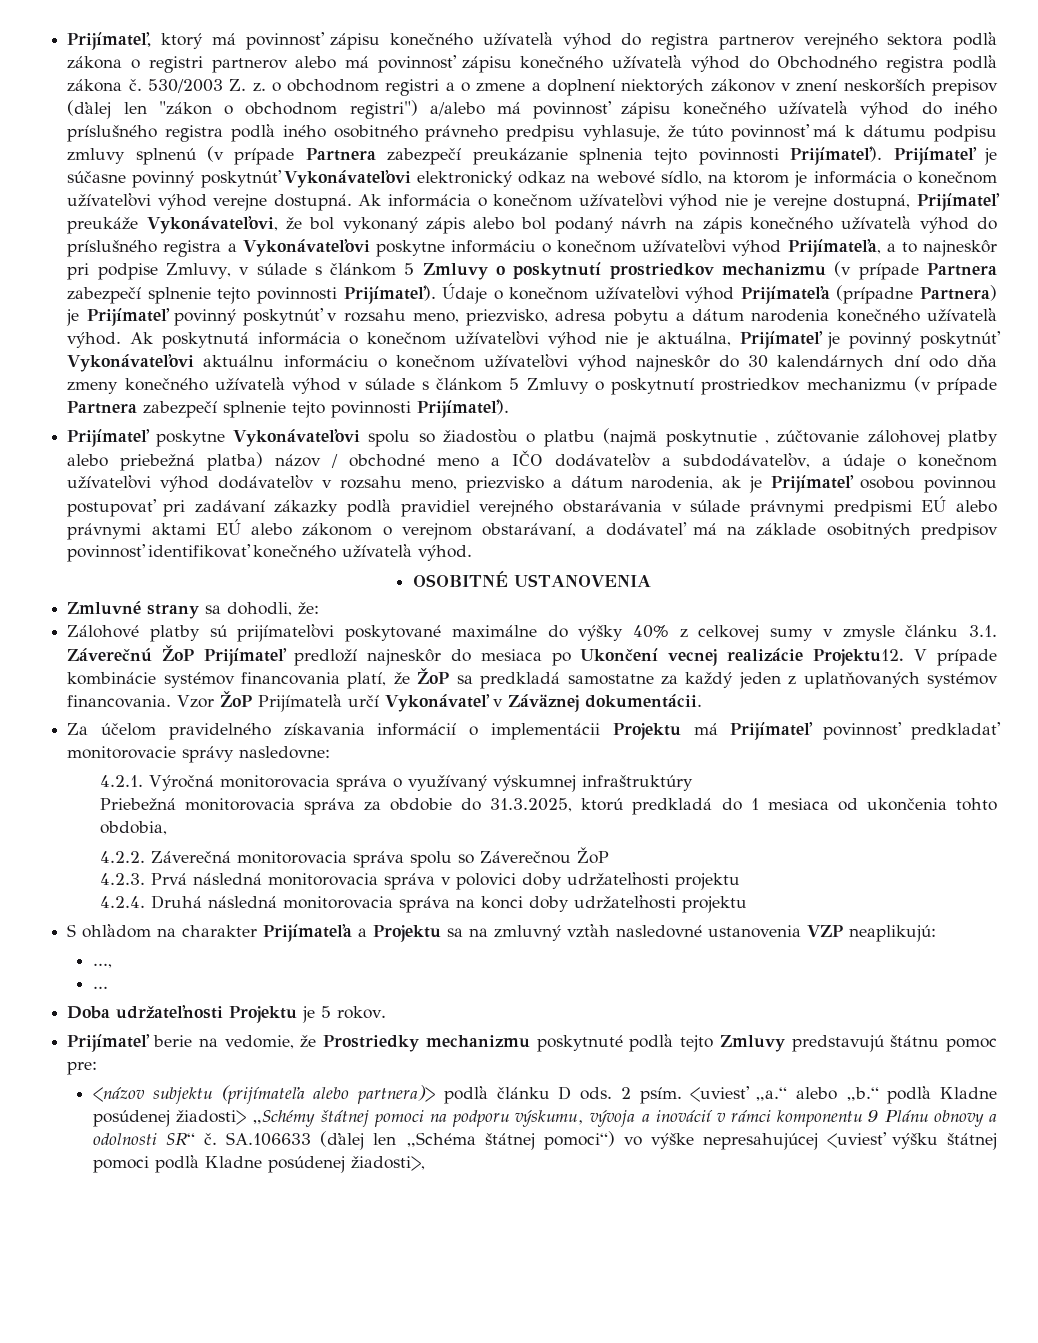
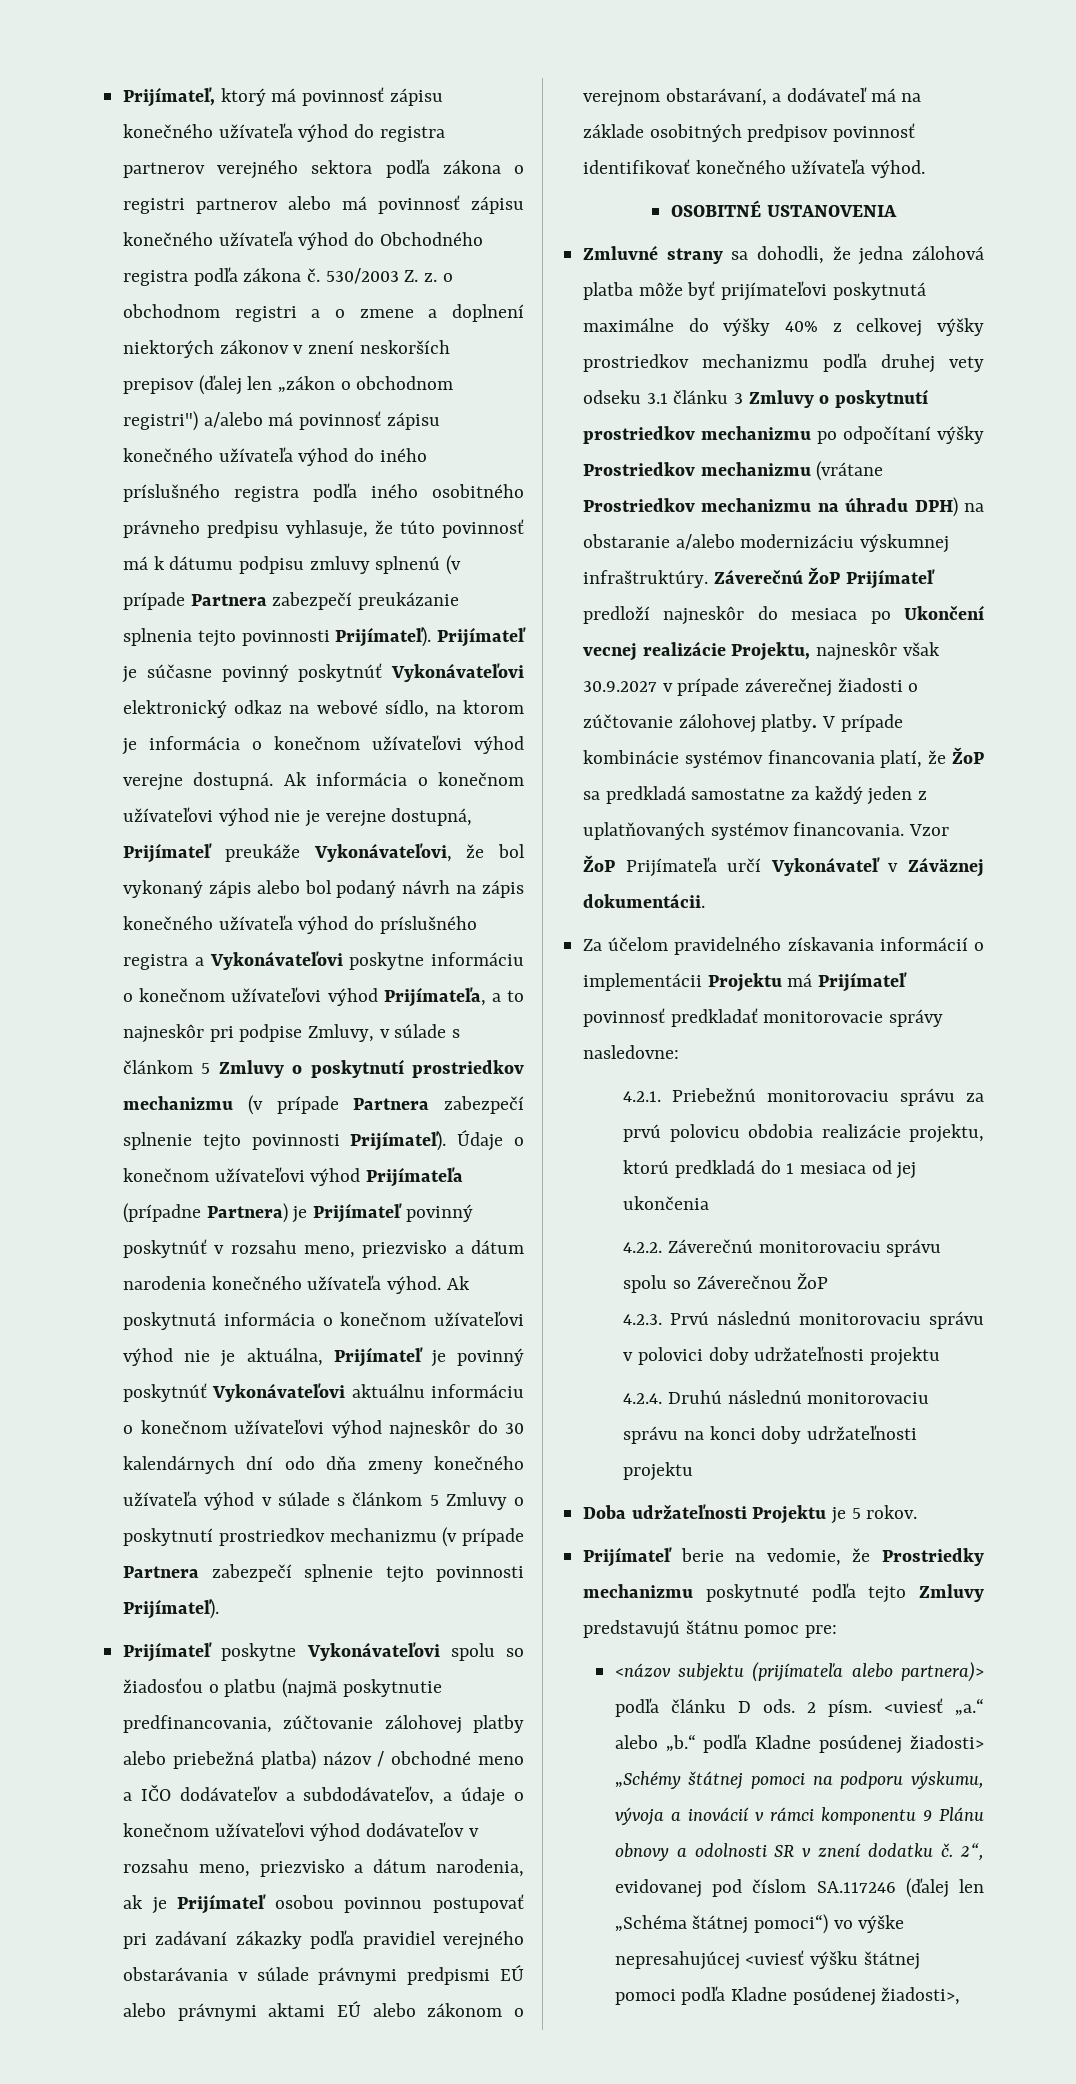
- 530/2003 Z. z. o obchodnom registri a o zmene a doplnení niektorých zákonov v znení neskorších prepisov (ďalej len "zákon o obchodnom registri") a/alebo má povinnosť zápisu konečného užívateľa výhod do iného príslušného registra podľa iného osobitného právneho predpisu vyhlasuje, že túto povinnosť má k dátumu podpisu zmluvy splnenú (v prípade Partnera zabezpečí preukázanie splnenia tejto povinnosti Prijímateľ).
+ 530/2003 Z. z. o obchodnom registri a o zmene a doplnení niektorých zákonov v znení neskorších prepisov (ďalej len „zákon o obchodnom registri") a/alebo má povinnosť zápisu konečného užívateľa výhod do iného príslušného registra podľa iného osobitného právneho predpisu vyhlasuje, že túto povinnosť má k dátumu podpisu zmluvy splnenú (v prípade Partnera zabezpečí preukázanie splnenia tejto povinnosti Prijímateľ).
- Údaje o konečnom užívateľovi výhod Prijímateľa (prípadne Partnera) je Prijímateľ povinný poskytnúť v rozsahu meno, priezvisko, adresa pobytu a dátum narodenia konečného užívateľa výhod.
+ Údaje o konečnom užívateľovi výhod Prijímateľa (prípadne Partnera) je Prijímateľ povinný poskytnúť v rozsahu meno, priezvisko a dátum narodenia konečného užívateľa výhod.
- Prijímateľ poskytne Vykonávateľovi spolu so žiadosťou o platbu (najmä poskytnutie , zúčtovanie zálohovej platby alebo priebežná platba) názov / obchodné meno a IČO dodávateľov a subdodávateľov, a údaje o konečnom užívateľovi výhod dodávateľov v rozsahu meno, priezvisko a dátum narodenia, ak je Prijímateľ osobou povinnou postupovať pri zadávaní zákazky podľa pravidiel verejného obstarávania v súlade právnymi predpismi EÚ alebo právnymi aktami EÚ alebo zákonom o verejnom obstarávaní, a dodávateľ má na základe osobitných predpisov povinnosť identifikovať konečného užívateľa výhod.
+ Prijímateľ poskytne Vykonávateľovi spolu so žiadosťou o platbu (najmä poskytnutie predfinancovania, zúčtovanie zálohovej platby alebo priebežná platba) názov / obchodné meno a IČO dodávateľov a subdodávateľov, a údaje o konečnom užívateľovi výhod dodávateľov v rozsahu meno, priezvisko a dátum narodenia, ak je Prijímateľ osobou povinnou postupovať pri zadávaní zákazky podľa pravidiel verejného obstarávania v súlade právnymi predpismi EÚ alebo právnymi aktami EÚ alebo zákonom o verejnom obstarávaní, a dodávateľ má na základe osobitných predpisov povinnosť identifikovať konečného užívateľa výhod.
- Zmluvné strany sa dohodli, že:
- Zálohové platby sú prijímateľovi poskytované maximálne do výšky 40% z celkovej sumy v zmysle článku 3.1. Záverečnú ŽoP Prijímateľ predloží najneskôr do mesiaca po Ukončení vecnej realizácie Projektu12.
+ Zmluvné strany sa dohodli, že jedna zálohová platba môže byť prijímateľovi poskytnutá maximálne do výšky 40% z celkovej výšky prostriedkov mechanizmu podľa druhej vety odseku 3.1 článku 3 Zmluvy o poskytnutí prostriedkov mechanizmu po odpočítaní výšky Prostriedkov mechanizmu (vrátane Prostriedkov mechanizmu na úhradu DPH) na obstaranie a/alebo modernizáciu výskumnej infraštruktúry. Záverečnú ŽoP Prijímateľ predloží najneskôr do mesiaca po Ukončení vecnej realizácie Projektu, najneskôr však 30.9.2027 v prípade záverečnej žiadosti o zúčtovanie zálohovej platby.
- 4.2.1. Výročná monitorovacia správa o využívaný výskumnej infraštruktúry
- Priebežná monitorovacia správa za obdobie do 31.3.2025, ktorú predkladá do 1 mesiaca od ukončenia tohto obdobia,
+ 4.2.1. Priebežnú monitorovaciu správu za prvú polovicu obdobia realizácie projektu, ktorú predkladá do 1 mesiaca od jej ukončenia
- 4.2.2. Záverečná monitorovacia správa spolu so Záverečnou ŽoP
+ 4.2.2. Záverečnú monitorovaciu správu spolu so Záverečnou ŽoP
- 4.2.3. Prvá následná monitorovacia správa v polovici doby udržateľnosti projektu
+ 4.2.3. Prvú následnú monitorovaciu správu v polovici doby udržateľnosti projektu
- 4.2.4. Druhá následná monitorovacia správa na konci doby udržateľnosti projektu
+ 4.2.4. Druhú následnú monitorovaciu správu na konci doby udržateľnosti projektu
- S ohľadom na charakter Prijímateľa a Projektu sa na zmluvný vzťah nasledovné ustanovenia VZP neaplikujú:
- ...,
- ...
- 2 psím. <uviesť „a.“ alebo „b.“ podľa Kladne posúdenej žiadosti> „Schémy štátnej pomoci na podporu výskumu, vývoja a inovácií v rámci komponentu 9 Plánu obnovy a odolnosti SR“ č. SA.106633 (ďalej len „Schéma štátnej pomoci“) vo výške nepresahujúcej <uviesť výšku štátnej pomoci podľa Kladne posúdenej žiadosti>,
+ 2 písm. <uviesť „a.“ alebo „b.“ podľa Kladne posúdenej žiadosti> „Schémy štátnej pomoci na podporu výskumu, vývoja a inovácií v rámci komponentu 9 Plánu obnovy a odolnosti SR v znení dodatku č. 2“, evidovanej pod číslom SA.117246 (ďalej len „Schéma štátnej pomoci“) vo výške nepresahujúcej <uviesť výšku štátnej pomoci podľa Kladne posúdenej žiadosti>,

